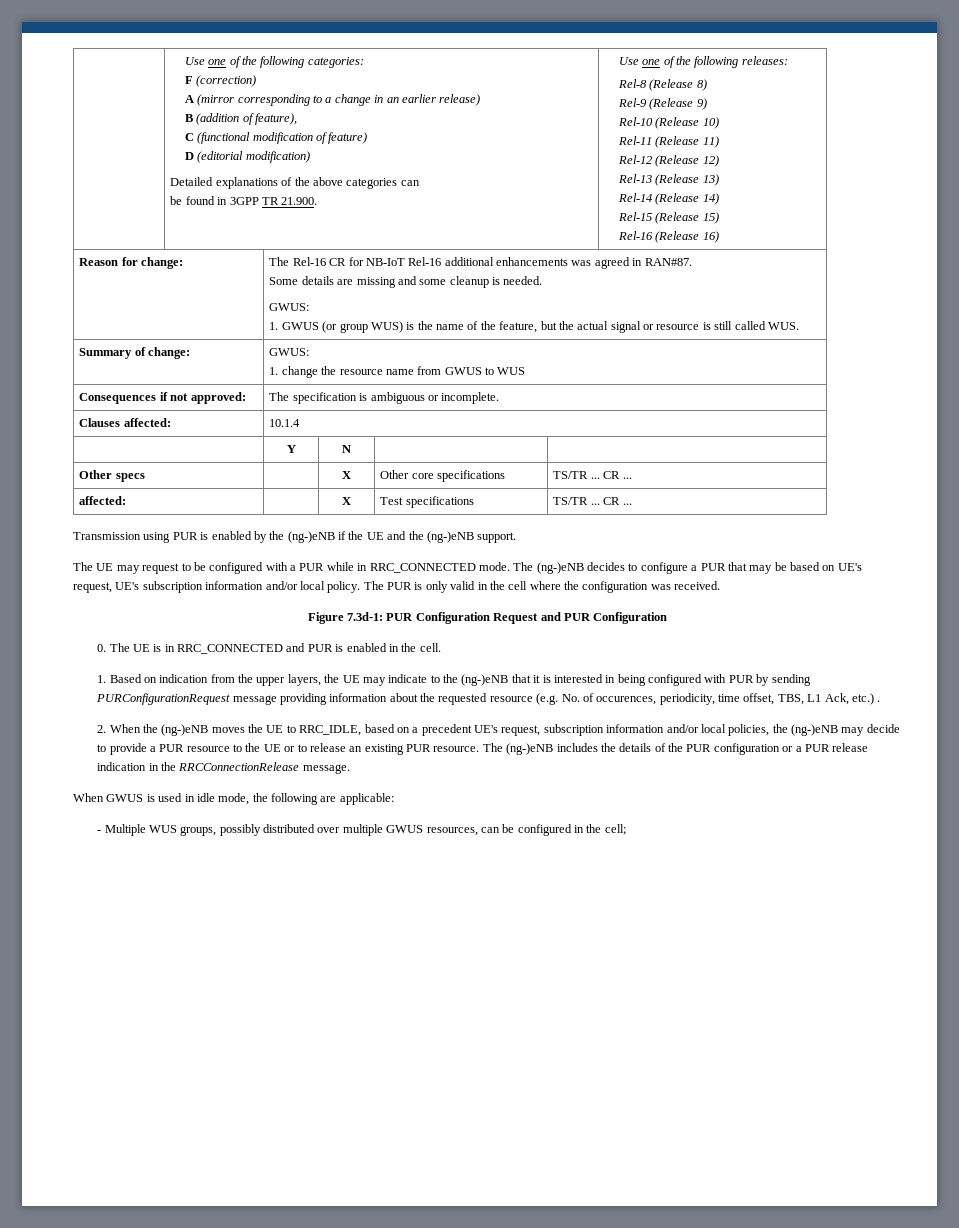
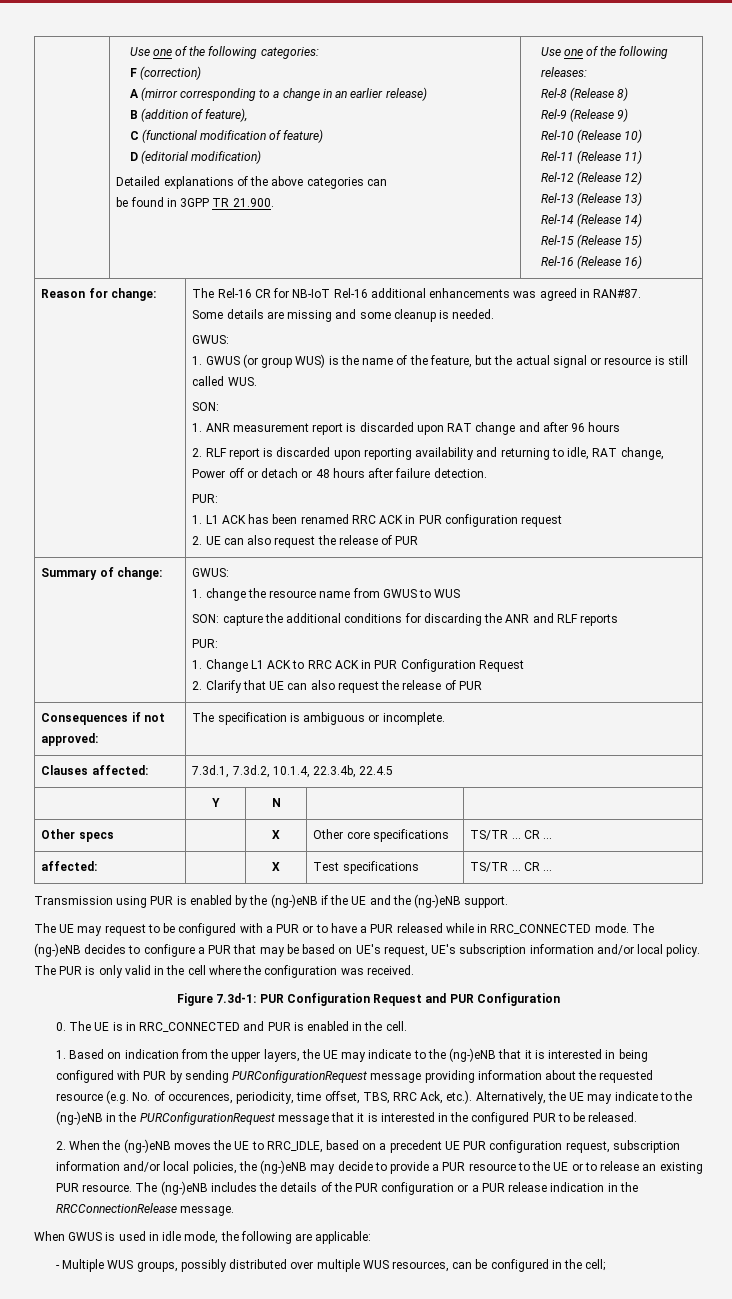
  1. GWUS (or group WUS) is the name of the feature, but the actual signal or resource is still called WUS.
+ SON:
+ 1. ANR measurement report is discarded upon RAT change and after 96 hours
+ 2. RLF report is discarded upon reporting availability and returning to idle, RAT change, Power off or detach or 48 hours after failure detection.
+ PUR:
+ 1. L1 ACK has been renamed RRC ACK in PUR configuration request
+ 2. UE can also request the release of PUR
+ SON: capture the additional conditions for discarding the ANR and RLF reports
+ PUR:
+ 1. Change L1 ACK to RRC ACK in PUR Configuration Request
+ 2. Clarify that UE can also request the release of PUR
- Clauses affected: | 10.1.4
+ Clauses affected: | 7.3d.1, 7.3d.2, 10.1.4, 22.3.4b, 22.4.5
- The UE may request to be configured with a PUR while in RRC_CONNECTED mode.
+ The UE may request to be configured with a PUR or to have a PUR released while in RRC_CONNECTED mode.
- 1. Based on indication from the upper layers, the UE may indicate to the (ng-)eNB that it is interested in being configured with PUR by sending PURConfigurationRequest message providing information about the requested resource (e.g. No. of occurences, periodicity, time offset, TBS, L1 Ack, etc.) .
+ 1. Based on indication from the upper layers, the UE may indicate to the (ng-)eNB that it is interested in being configured with PUR by sending PURConfigurationRequest message providing information about the requested resource (e.g. No. of occurences, periodicity, time offset, TBS, RRC Ack, etc.). Alternatively, the UE may indicate to the (ng-)eNB in the PURConfigurationRequest message that it is interested in the configured PUR to be released.
- 2. When the (ng-)eNB moves the UE to RRC_IDLE, based on a precedent UE's request, subscription information and/or local policies, the (ng-)eNB may decide to provide a PUR resource to the UE or to release an existing PUR resource.
+ 2. When the (ng-)eNB moves the UE to RRC_IDLE, based on a precedent UE PUR configuration request, subscription information and/or local policies, the (ng-)eNB may decide to provide a PUR resource to the UE or to release an existing PUR resource.
- - Multiple WUS groups, possibly distributed over multiple GWUS resources, can be configured in the cell;
+ - Multiple WUS groups, possibly distributed over multiple WUS resources, can be configured in the cell;

